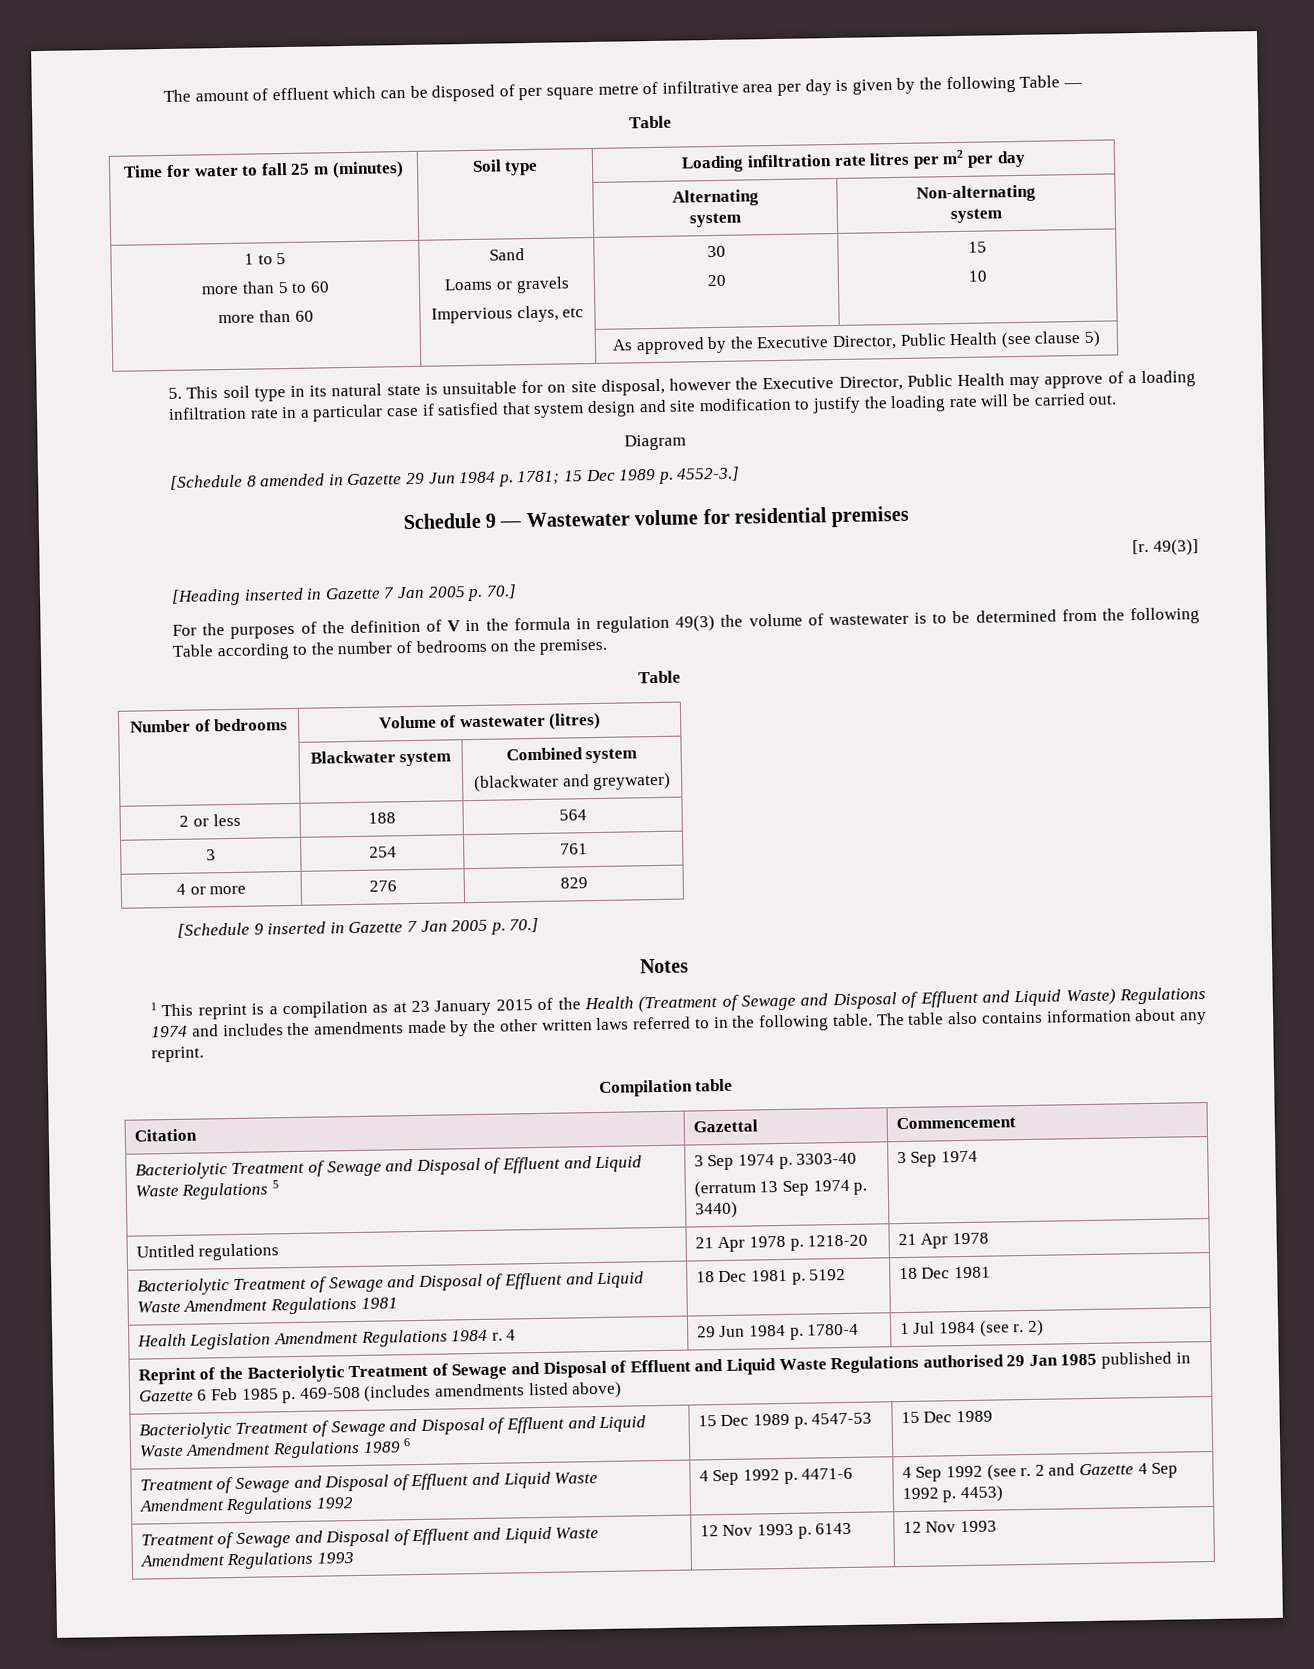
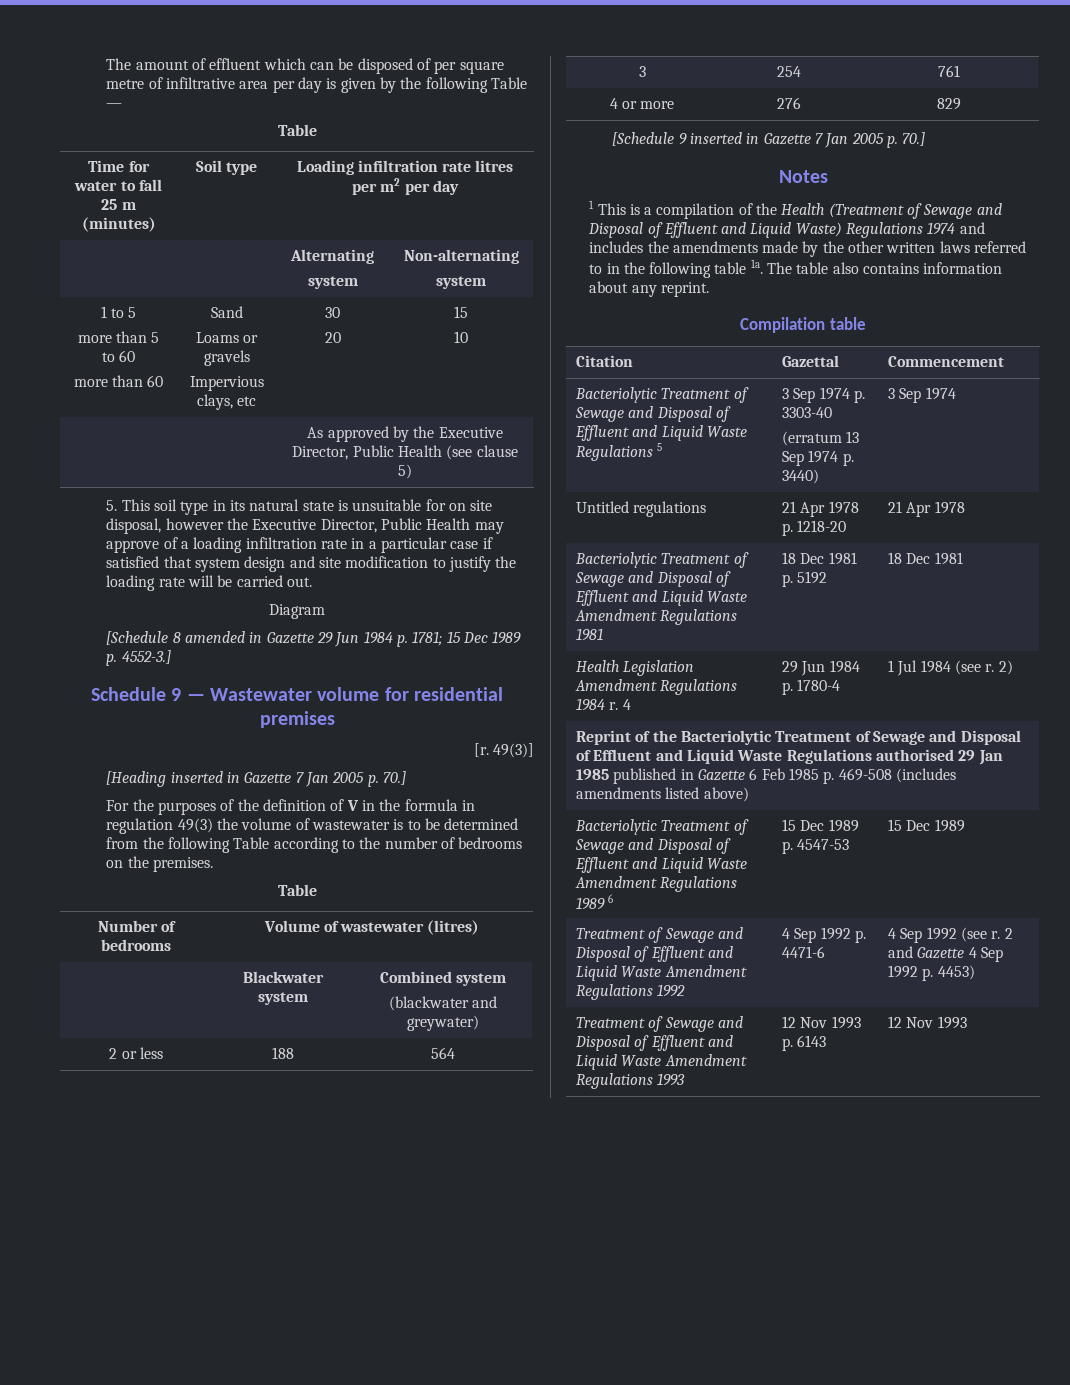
- 1 This reprint is a compilation as at 23 January 2015 of the Health (Treatment of Sewage and Disposal of Effluent and Liquid Waste) Regulations 1974 and includes the amendments made by the other written laws referred to in the following table.
+ 1 This is a compilation of the Health (Treatment of Sewage and Disposal of Effluent and Liquid Waste) Regulations 1974 and includes the amendments made by the other written laws referred to in the following table 1a.

